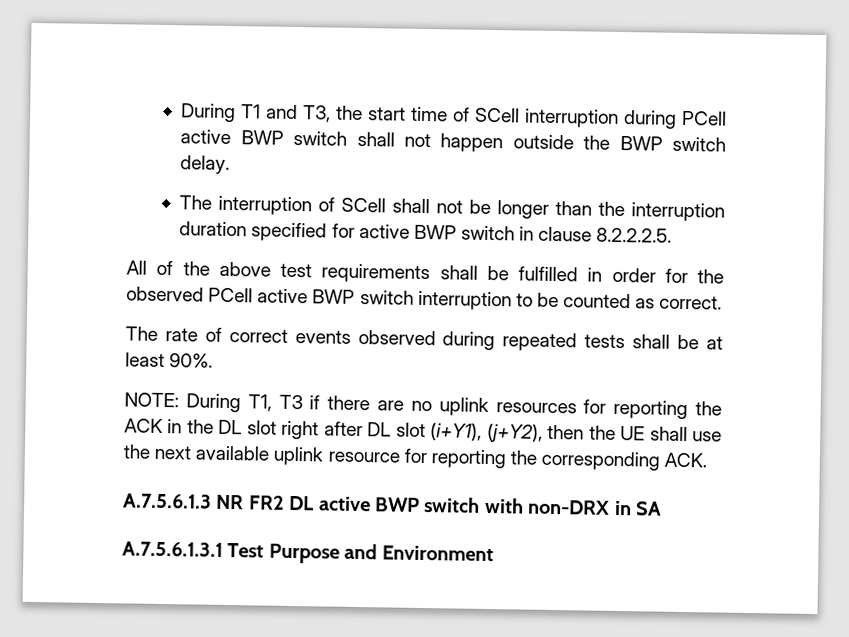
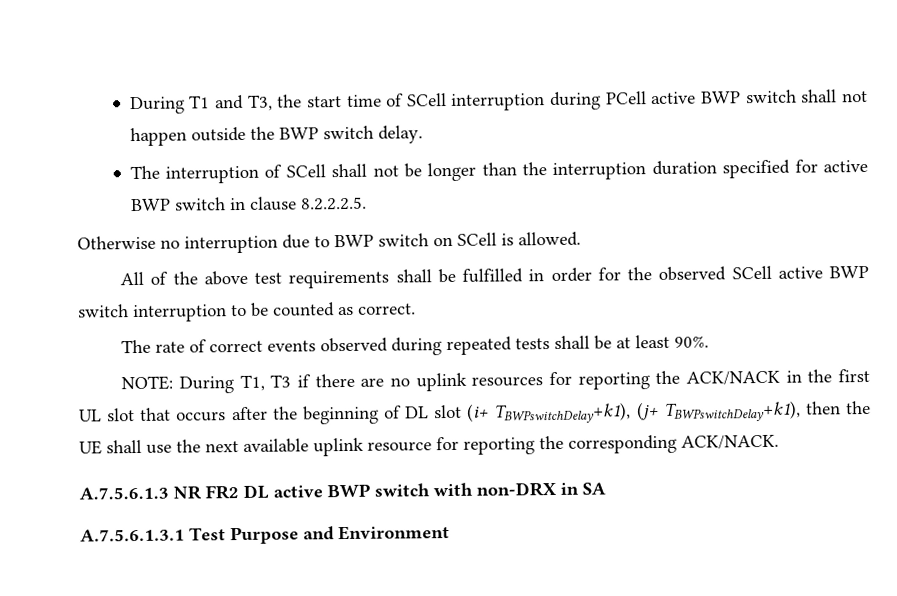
+ Otherwise no interruption due to BWP switch on SCell is allowed.
- All of the above test requirements shall be fulfilled in order for the observed PCell active BWP switch interruption to be counted as correct.
+ All of the above test requirements shall be fulfilled in order for the observed SCell active BWP switch interruption to be counted as correct.
- NOTE: During T1, T3 if there are no uplink resources for reporting the ACK in the DL slot right after DL slot (i+Y1), (j+Y2), then the UE shall use the next available uplink resource for reporting the corresponding ACK.
+ NOTE: During T1, T3 if there are no uplink resources for reporting the ACK/NACK in the first UL slot that occurs after the beginning of DL slot (i+ TBWPswitchDelay+k1), (j+ TBWPswitchDelay+k1), then the UE shall use the next available uplink resource for reporting the corresponding ACK/NACK.

